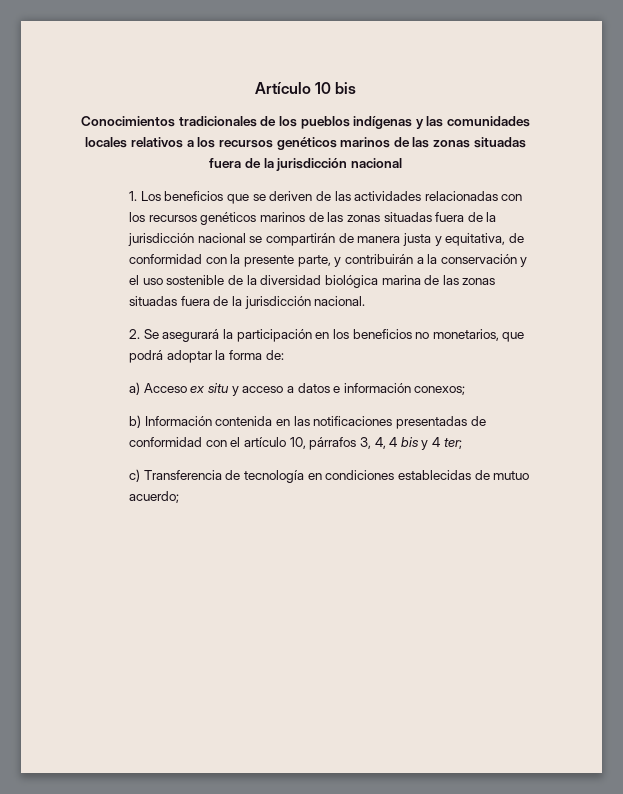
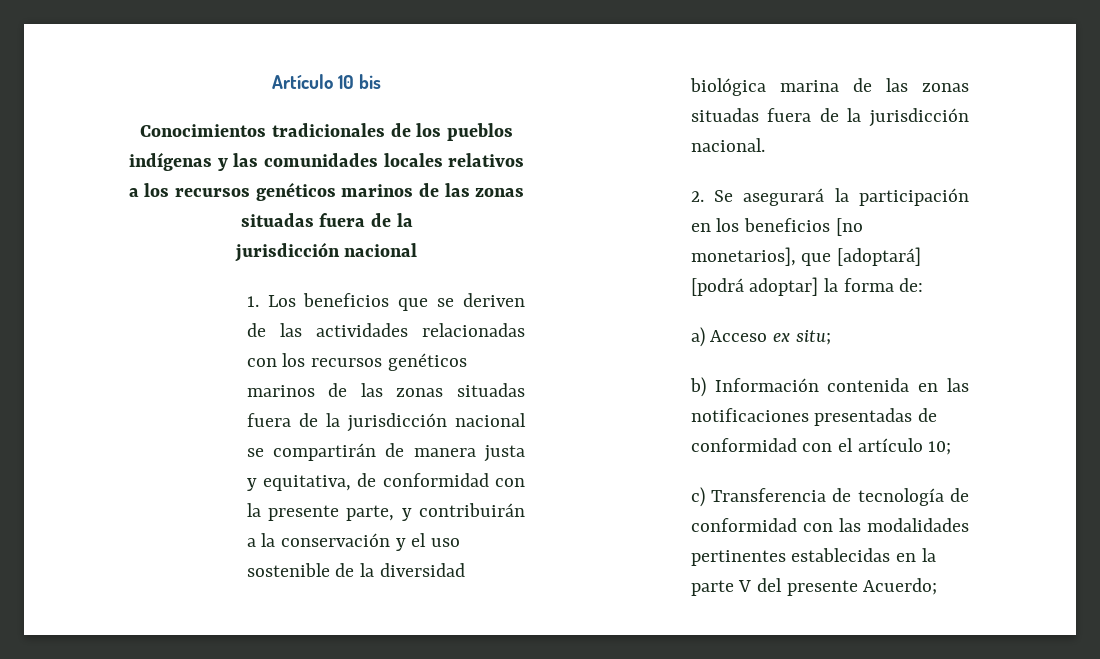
- Conocimientos tradicionales de los pueblos indígenas y las comunidades locales relativos a los recursos genéticos marinos de las zonas situadas fuera de la jurisdicción nacional
+ Conocimientos tradicionales de los pueblos indígenas y las comunidades locales relativos a los recursos genéticos marinos de las zonas situadas fuera de la
+ jurisdicción nacional
- 2. Se asegurará la participación en los beneficios no monetarios, que podrá adoptar la forma de:
+ 2. Se asegurará la participación en los beneficios [no monetarios], que [adoptará] [podrá adoptar] la forma de:
- a) Acceso ex situ y acceso a datos e información conexos;
+ a) Acceso ex situ;
- b) Información contenida en las notificaciones presentadas de conformidad con el artículo 10, párrafos 3, 4, 4 bis y 4 ter;
- c) Transferencia de tecnología en condiciones establecidas de mutuo acuerdo;
+ b) Información contenida en las notificaciones presentadas de conformidad con el artículo 10;
+ c) Transferencia de tecnología de conformidad con las modalidades pertinentes establecidas en la parte V del presente Acuerdo;

